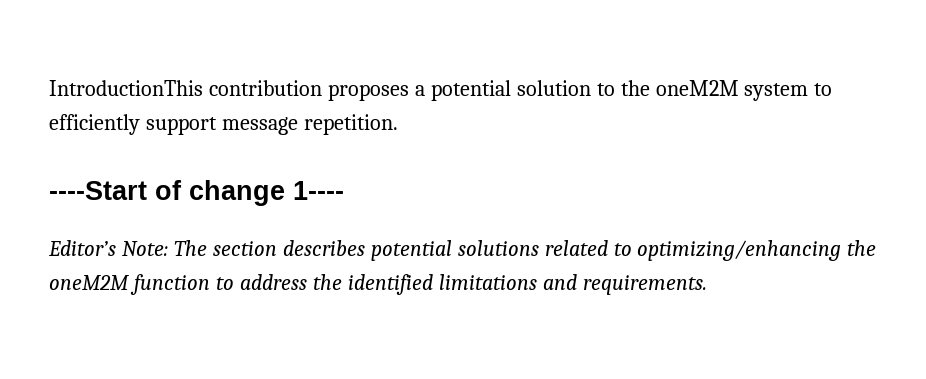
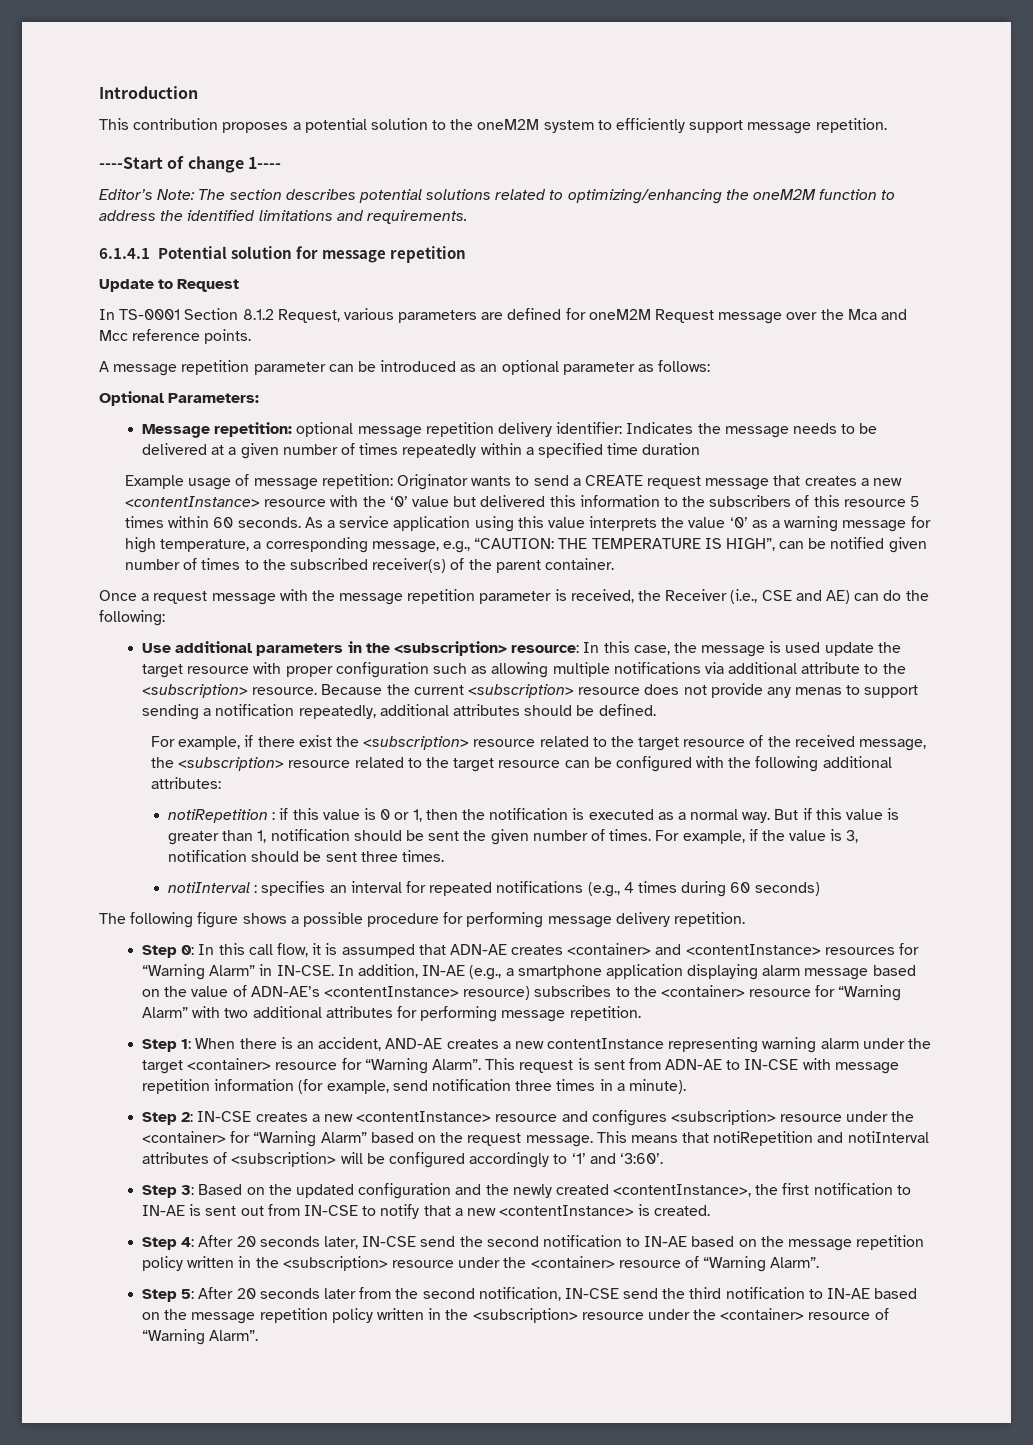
- IntroductionThis contribution proposes a potential solution to the oneM2M system to efficiently support message repetition.
+ Introduction
+ This contribution proposes a potential solution to the oneM2M system to efficiently support message repetition.
+ 6.1.4.1 Potential solution for message repetition
+ Update to Request
+ In TS-0001 Section 8.1.2 Request, various parameters are defined for oneM2M Request message over the Mca and Mcc reference points.
+ A message repetition parameter can be introduced as an optional parameter as follows:
+ Optional Parameters:
+ Message repetition: optional message repetition delivery identifier: Indicates the message needs to be delivered at a given number of times repeatedly within a specified time duration
+ Example usage of message repetition: Originator wants to send a CREATE request message that creates a new <contentInstance> resource with the ‘0’ value but delivered this information to the subscribers of this resource 5 times within 60 seconds. As a service application using this value interprets the value ‘0’ as a warning message for high temperature, a corresponding message, e.g., “CAUTION: THE TEMPERATURE IS HIGH”, can be notified given number of times to the subscribed receiver(s) of the parent container.
+ Once a request message with the message repetition parameter is received, the Receiver (i.e., CSE and AE) can do the following:
+ Use additional parameters in the <subscription> resource: In this case, the message is used update the target resource with proper configuration such as allowing multiple notifications via additional attribute to the <subscription> resource. Because the current <subscription> resource does not provide any menas to support sending a notification repeatedly, additional attributes should be defined.
+ For example, if there exist the <subscription> resource related to the target resource of the received message, the <subscription> resource related to the target resource can be configured with the following additional attributes:
+ notiRepetition : if this value is 0 or 1, then the notification is executed as a normal way. But if this value is greater than 1, notification should be sent the given number of times. For example, if the value is 3, notification should be sent three times.
+ notiInterval : specifies an interval for repeated notifications (e.g., 4 times during 60 seconds)
+ The following figure shows a possible procedure for performing message delivery repetition.
+ Step 0: In this call flow, it is assumped that ADN-AE creates <container> and <contentInstance> resources for “Warning Alarm” in IN-CSE. In addition, IN-AE (e.g., a smartphone application displaying alarm message based on the value of ADN-AE’s <contentInstance> resource) subscribes to the <container> resource for “Warning Alarm” with two additional attributes for performing message repetition.
+ Step 1: When there is an accident, AND-AE creates a new contentInstance representing warning alarm under the target <container> resource for “Warning Alarm”. This request is sent from ADN-AE to IN-CSE with message repetition information (for example, send notification three times in a minute).
+ Step 2: IN-CSE creates a new <contentInstance> resource and configures <subscription> resource under the <container> for “Warning Alarm” based on the request message. This means that notiRepetition and notiInterval attributes of <subscription> will be configured accordingly to ‘1’ and ‘3:60’.
+ Step 3: Based on the updated configuration and the newly created <contentInstance>, the first notification to IN-AE is sent out from IN-CSE to notify that a new <contentInstance> is created.
+ Step 4: After 20 seconds later, IN-CSE send the second notification to IN-AE based on the message repetition policy written in the <subscription> resource under the <container> resource of “Warning Alarm”.
+ Step 5: After 20 seconds later from the second notification, IN-CSE send the third notification to IN-AE based on the message repetition policy written in the <subscription> resource under the <container> resource of “Warning Alarm”.

